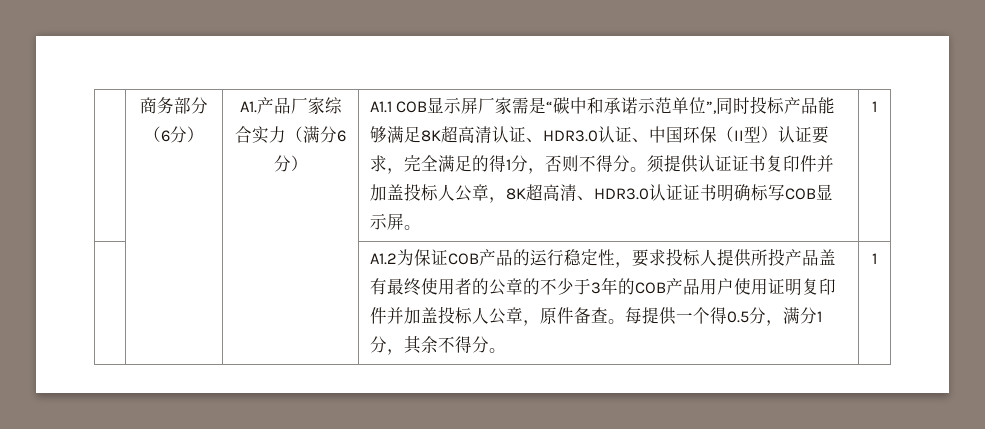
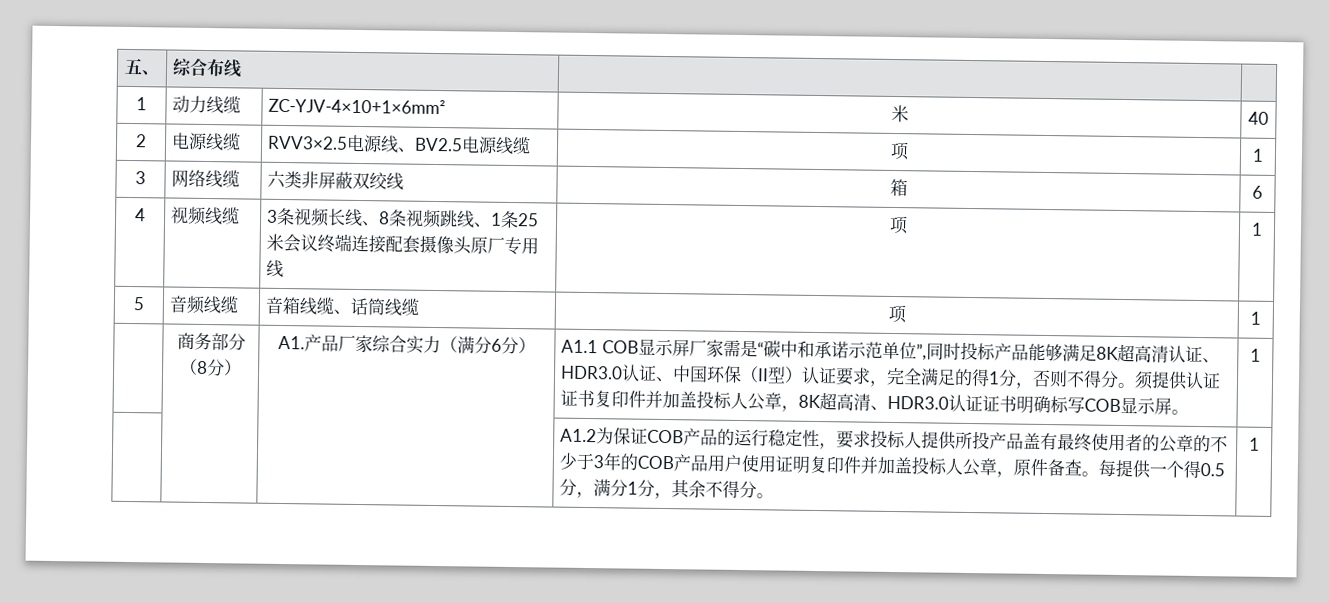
+ 五、 | 综合布线 | |
+ 1 | 动力线缆 | ZC-YJV-4×10+1×6mm² | 米 | 40
+ 2 | 电源线缆 | RVV3×2.5电源线、BV2.5电源线缆 | 项 | 1
+ 3 | 网络线缆 | 六类非屏蔽双绞线 | 箱 | 6
+ 4 | 视频线缆 | 3条视频长线、8条视频跳线、1条25米会议终端连接配套摄像头原厂专用线 | 项 | 1
+ 5 | 音频线缆 | 音箱线缆、话筒线缆 | 项 | 1
- 商务部分（6分）
+ 商务部分（8分）

